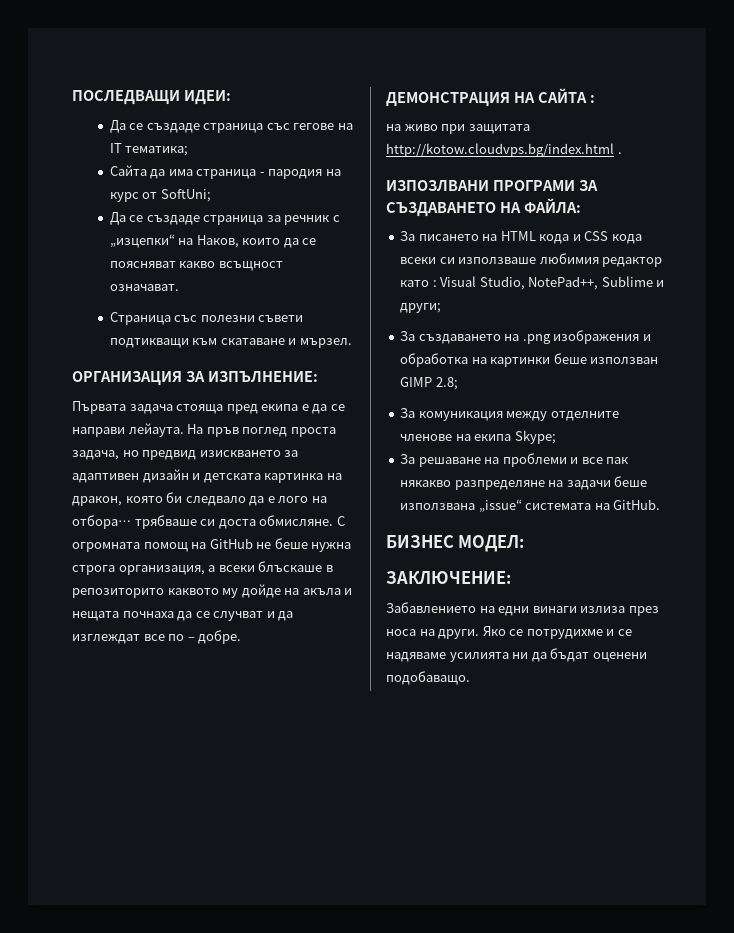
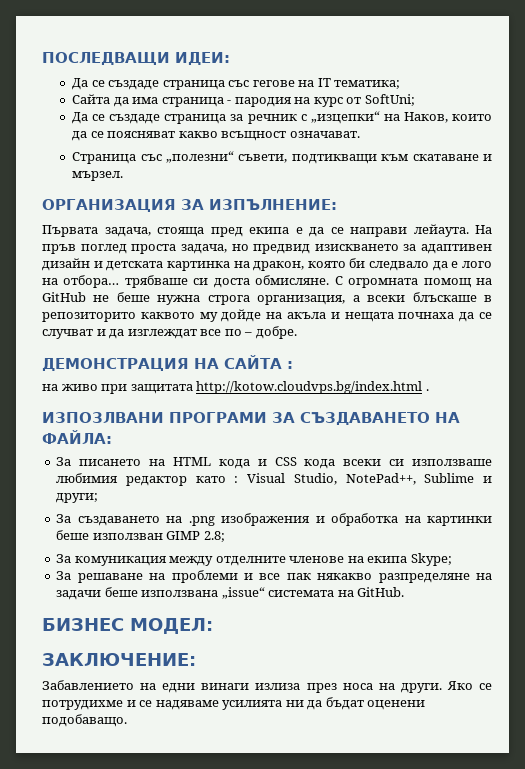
- Страница със полезни съвети подтикващи към скатаване и мързел.
+ Страница със „полезни“ съвети, подтикващи към скатаване и мързел.
- Първата задача стояща пред екипа е да се направи лейаута.
+ Първата задача, стояща пред екипа е да се направи лейаута.

